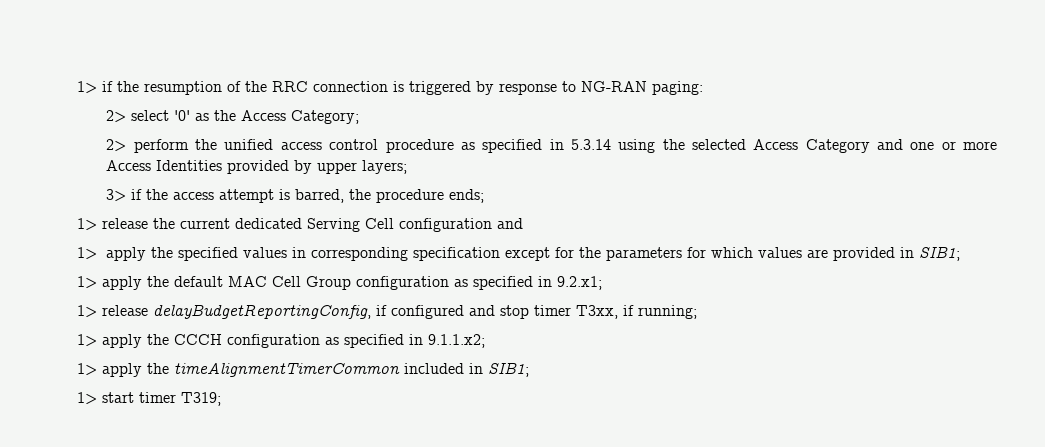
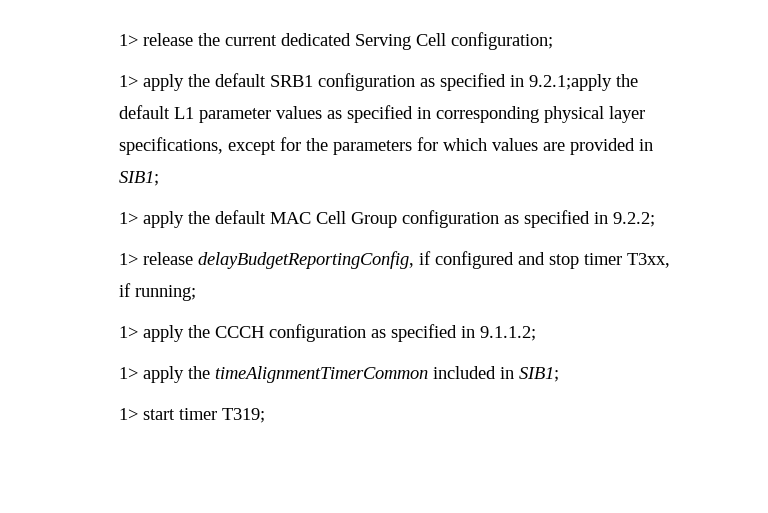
- 1> if the resumption of the RRC connection is triggered by response to NG-RAN paging:
- 2> select '0' as the Access Category;
- 2> perform the unified access control procedure as specified in 5.3.14 using the selected Access Category and one or more Access Identities provided by upper layers;
- 3> if the access attempt is barred, the procedure ends;
- 1> release the current dedicated Serving Cell configuration and
- 1> apply the specified values in corresponding specification except for the parameters for which values are provided in SIB1;
+ 1> release the current dedicated Serving Cell configuration;
+ 1> apply the default SRB1 configuration as specified in 9.2.1;apply the default L1 parameter values as specified in corresponding physical layer specifications, except for the parameters for which values are provided in SIB1;
- 1> apply the default MAC Cell Group configuration as specified in 9.2.x1;
+ 1> apply the default MAC Cell Group configuration as specified in 9.2.2;
- 1> apply the CCCH configuration as specified in 9.1.1.x2;
+ 1> apply the CCCH configuration as specified in 9.1.1.2;

